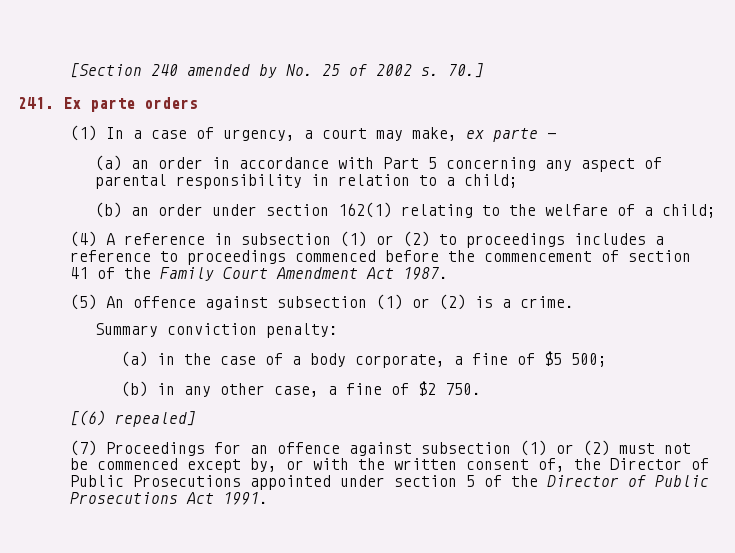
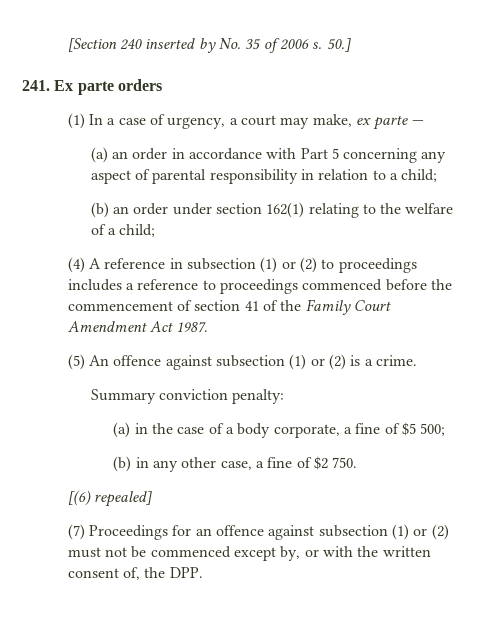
- [Section 240 amended by No. 25 of 2002 s. 70.]
+ [Section 240 inserted by No. 35 of 2006 s. 50.]
- (7) Proceedings for an offence against subsection (1) or (2) must not be commenced except by, or with the written consent of, the Director of Public Prosecutions appointed under section 5 of the Director of Public Prosecutions Act 1991.
+ (7) Proceedings for an offence against subsection (1) or (2) must not be commenced except by, or with the written consent of, the DPP.

